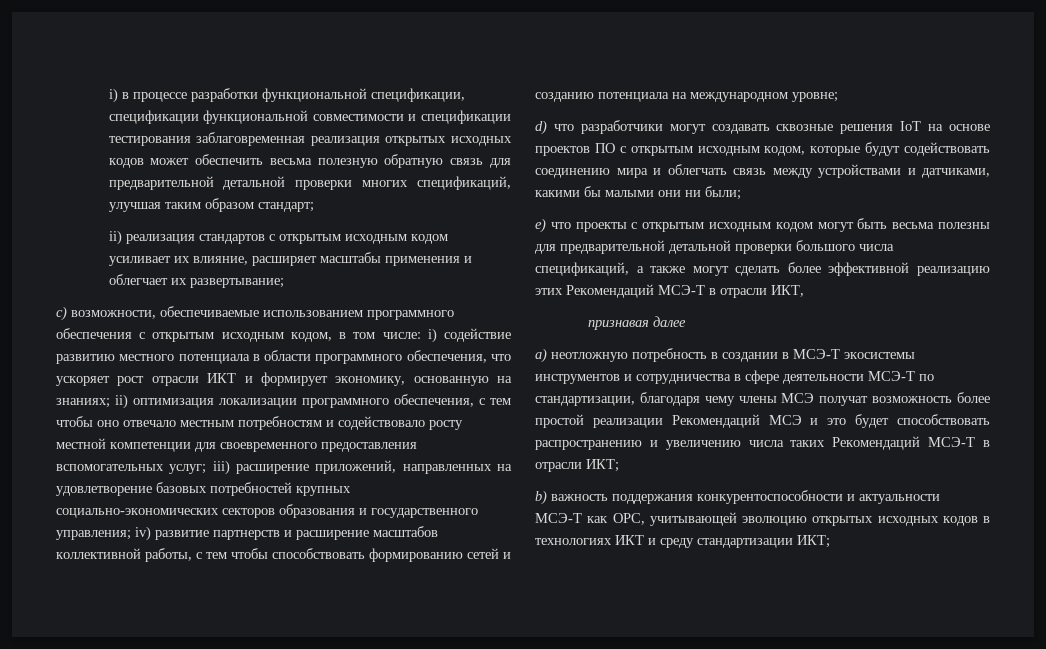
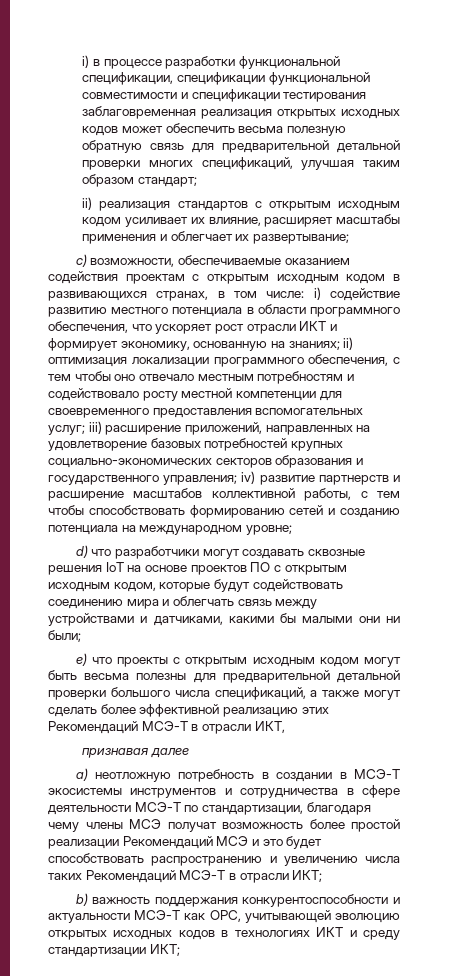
- c) возможности, обеспечиваемые использованием программного обеспечения с открытым исходным кодом, в том числе:
+ c) возможности, обеспечиваемые оказанием содействия проектам с открытым исходным кодом в развивающихся странах, в том числе:

